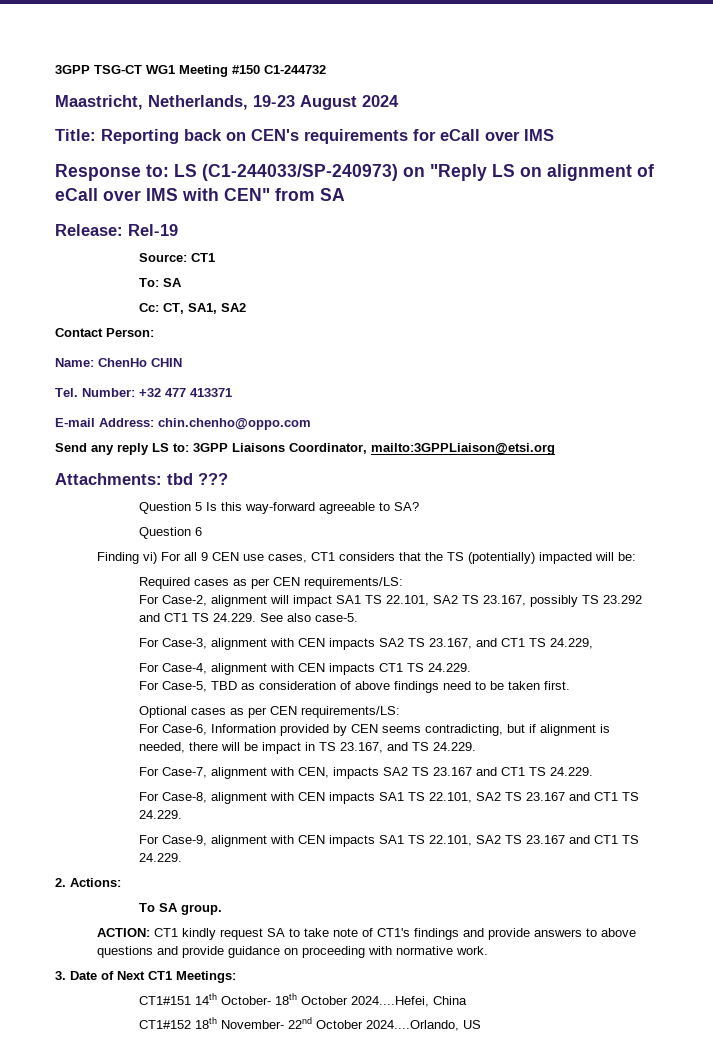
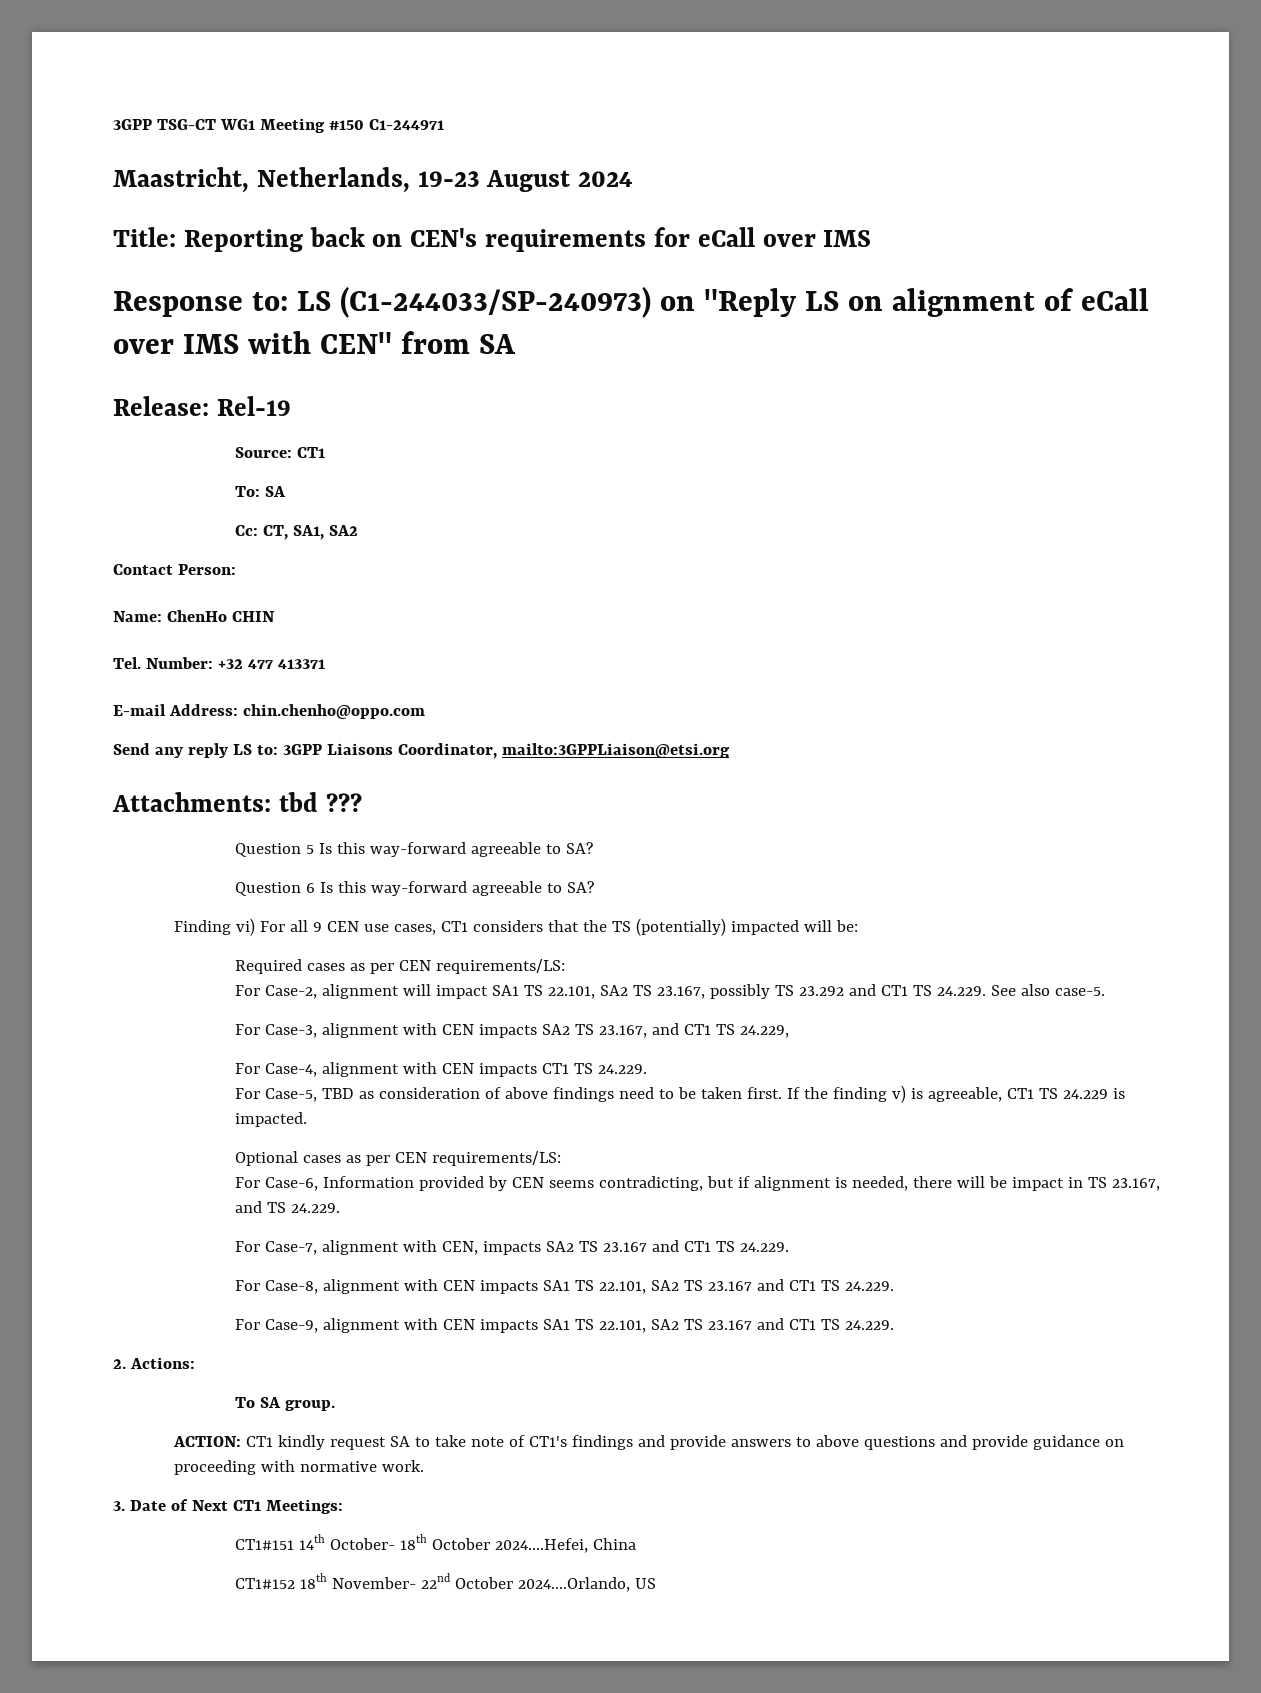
- 3GPP TSG-CT WG1 Meeting #150 C1-244732
+ 3GPP TSG-CT WG1 Meeting #150 C1-244971
- Question 6
+ Question 6 Is this way-forward agreeable to SA?
+ If the finding v) is agreeable, CT1 TS 24.229 is impacted.

